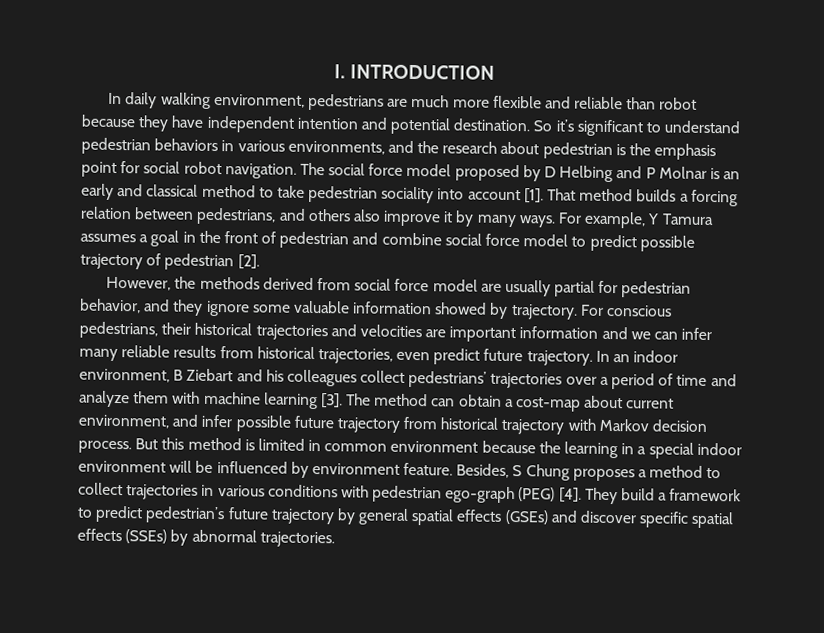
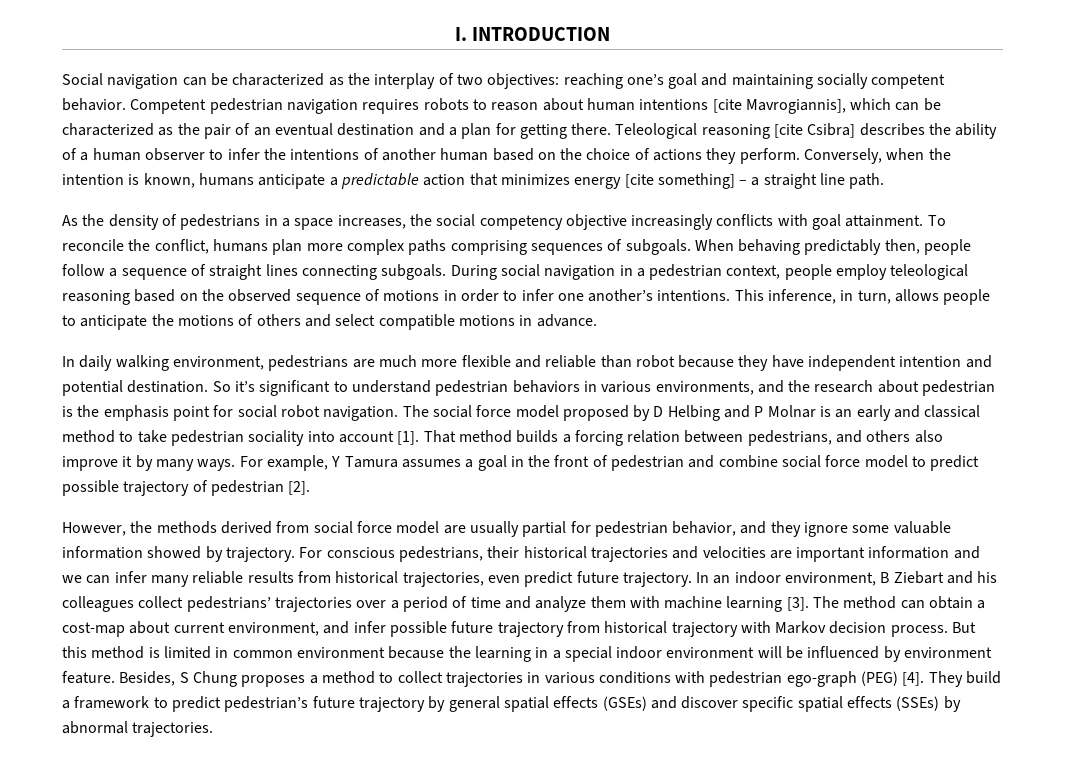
+ Social navigation can be characterized as the interplay of two objectives: reaching one’s goal and maintaining socially competent behavior. Competent pedestrian navigation requires robots to reason about human intentions [cite Mavrogiannis], which can be characterized as the pair of an eventual destination and a plan for getting there. Teleological reasoning [cite Csibra] describes the ability of a human observer to infer the intentions of another human based on the choice of actions they perform. Conversely, when the intention is known, humans anticipate a predictable action that minimizes energy [cite something] – a straight line path.
+ As the density of pedestrians in a space increases, the social competency objective increasingly conflicts with goal attainment. To reconcile the conflict, humans plan more complex paths comprising sequences of subgoals. When behaving predictably then, people follow a sequence of straight lines connecting subgoals. During social navigation in a pedestrian context, people employ teleological reasoning based on the observed sequence of motions in order to infer one another’s intentions. This inference, in turn, allows people to anticipate the motions of others and select compatible motions in advance.

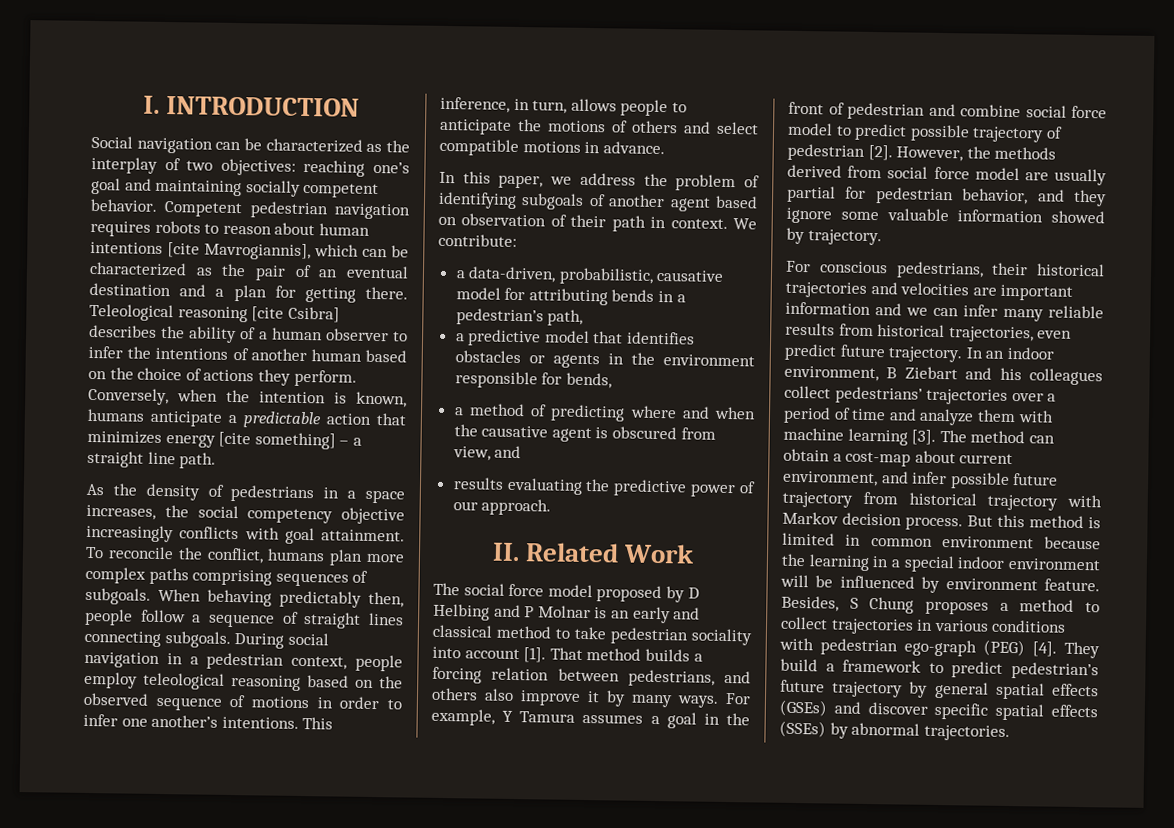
- In daily walking environment, pedestrians are much more flexible and reliable than robot because they have independent intention and potential destination. So it’s significant to understand pedestrian behaviors in various environments, and the research about pedestrian is the emphasis point for social robot navigation. The social force model proposed by D Helbing and P Molnar is an early and classical method to take pedestrian sociality into account [1].
+ In this paper, we address the problem of identifying subgoals of another agent based on observation of their path in context. We contribute:
+ a data-driven, probabilistic, causative model for attributing bends in a pedestrian’s path,
+ a predictive model that identifies obstacles or agents in the environment responsible for bends,
+ a method of predicting where and when the causative agent is obscured from view, and
+ results evaluating the predictive power of our approach.
+ II. Related Work
+ The social force model proposed by D Helbing and P Molnar is an early and classical method to take pedestrian sociality into account [1].
- For example, Y Tamura assumes a goal in the front of pedestrian and combine social force model to predict possible trajectory of pedestrian [2].
- However, the methods derived from social force model are usually partial for pedestrian behavior, and they ignore some valuable information showed by trajectory. For conscious pedestrians, their historical trajectories and velocities are important information and we can infer many reliable results from historical trajectories, even predict future trajectory.
+ For example, Y Tamura assumes a goal in the front of pedestrian and combine social force model to predict possible trajectory of pedestrian [2]. However, the methods derived from social force model are usually partial for pedestrian behavior, and they ignore some valuable information showed by trajectory.
+ For conscious pedestrians, their historical trajectories and velocities are important information and we can infer many reliable results from historical trajectories, even predict future trajectory.

